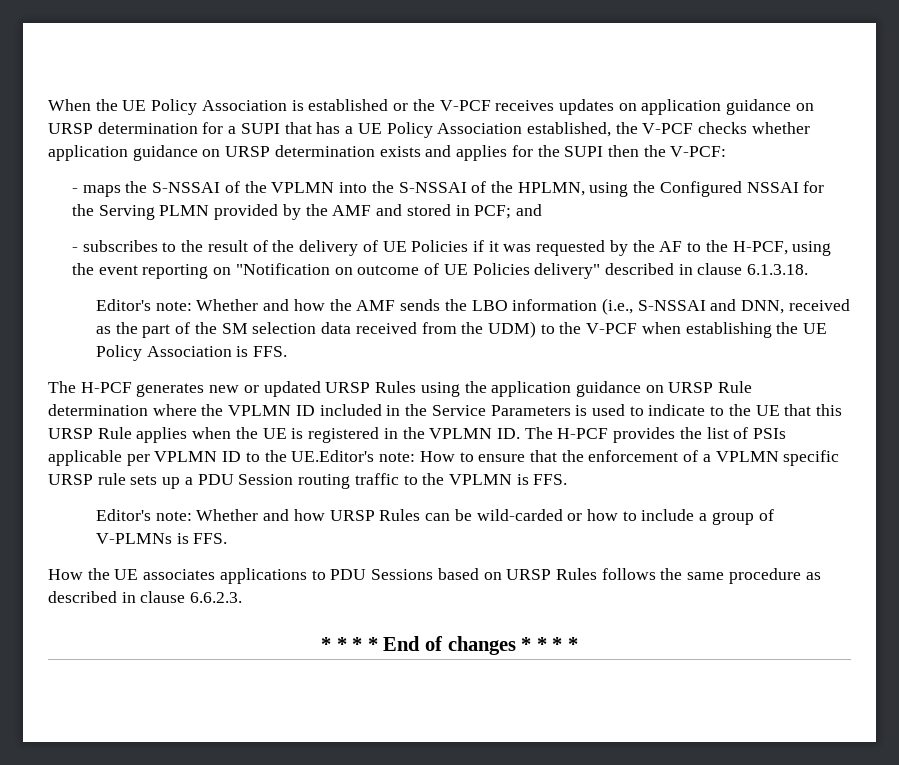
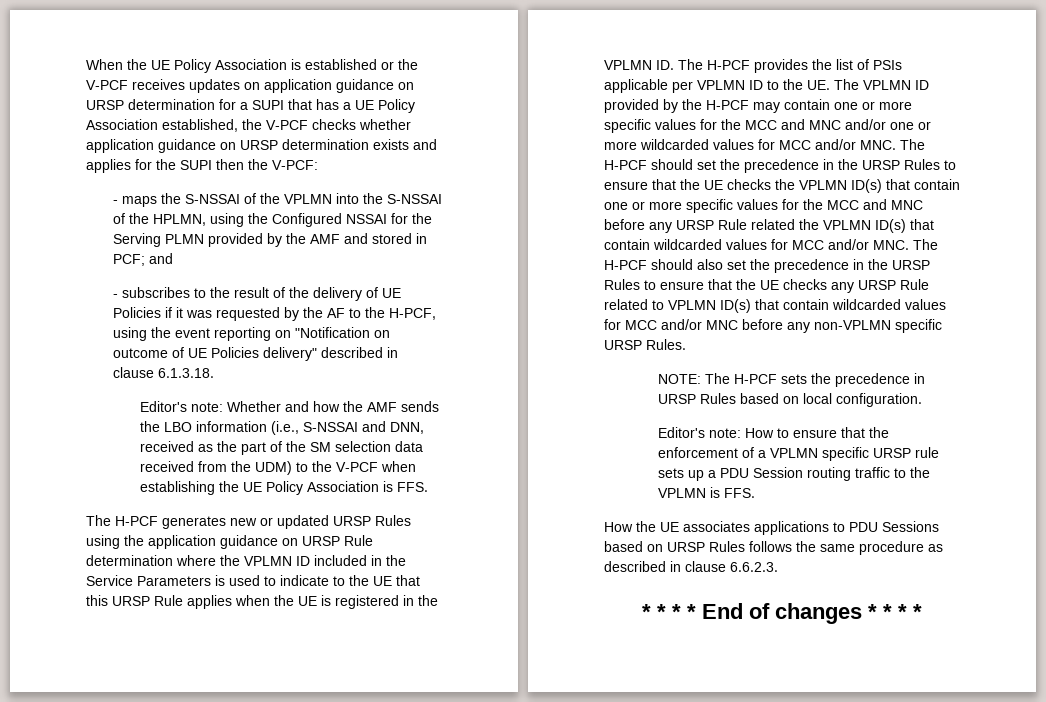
- The H-PCF generates new or updated URSP Rules using the application guidance on URSP Rule determination where the VPLMN ID included in the Service Parameters is used to indicate to the UE that this URSP Rule applies when the UE is registered in the VPLMN ID. The H-PCF provides the list of PSIs applicable per VPLMN ID to the UE.Editor's note:
+ The H-PCF generates new or updated URSP Rules using the application guidance on URSP Rule determination where the VPLMN ID included in the Service Parameters is used to indicate to the UE that this URSP Rule applies when the UE is registered in the VPLMN ID. The H-PCF provides the list of PSIs applicable per VPLMN ID to the UE. The VPLMN ID provided by the H-PCF may contain one or more specific values for the MCC and MNC and/or one or more wildcarded values for MCC and/or MNC. The H-PCF should set the precedence in the URSP Rules to ensure that the UE checks the VPLMN ID(s) that contain one or more specific values for the MCC and MNC before any URSP Rule related the VPLMN ID(s) that contain wildcarded values for MCC and/or MNC. The H-PCF should also set the precedence in the URSP Rules to ensure that the UE checks any URSP Rule related to VPLMN ID(s) that contain wildcarded values for MCC and/or MNC before any non-VPLMN specific URSP Rules.
+ NOTE: The H-PCF sets the precedence in URSP Rules based on local configuration.
+ Editor's note:
- Editor's note: Whether and how URSP Rules can be wild-carded or how to include a group of V-PLMNs is FFS.

